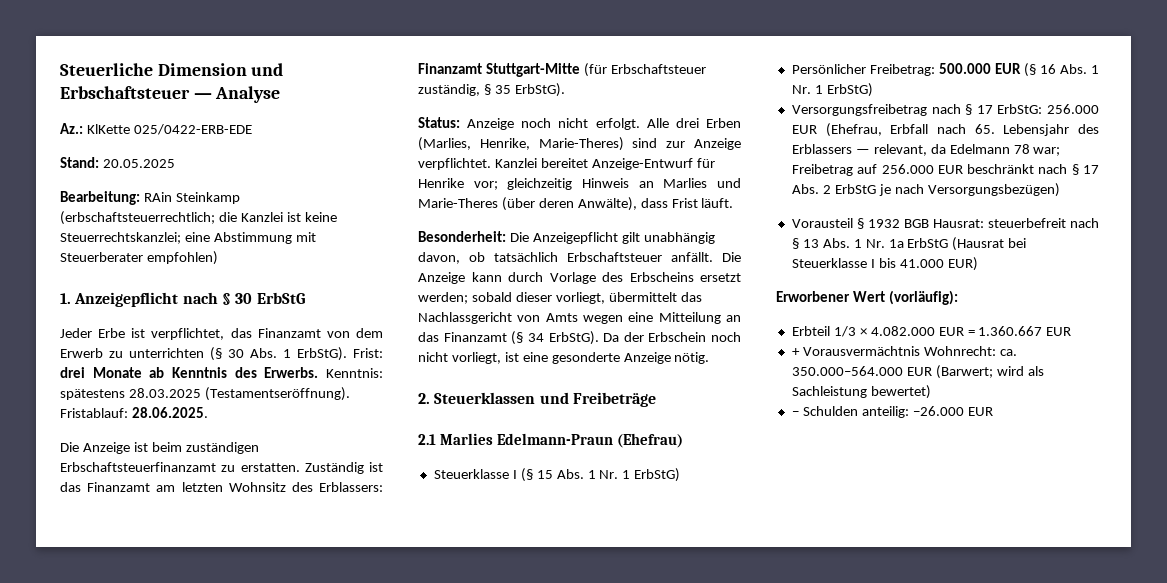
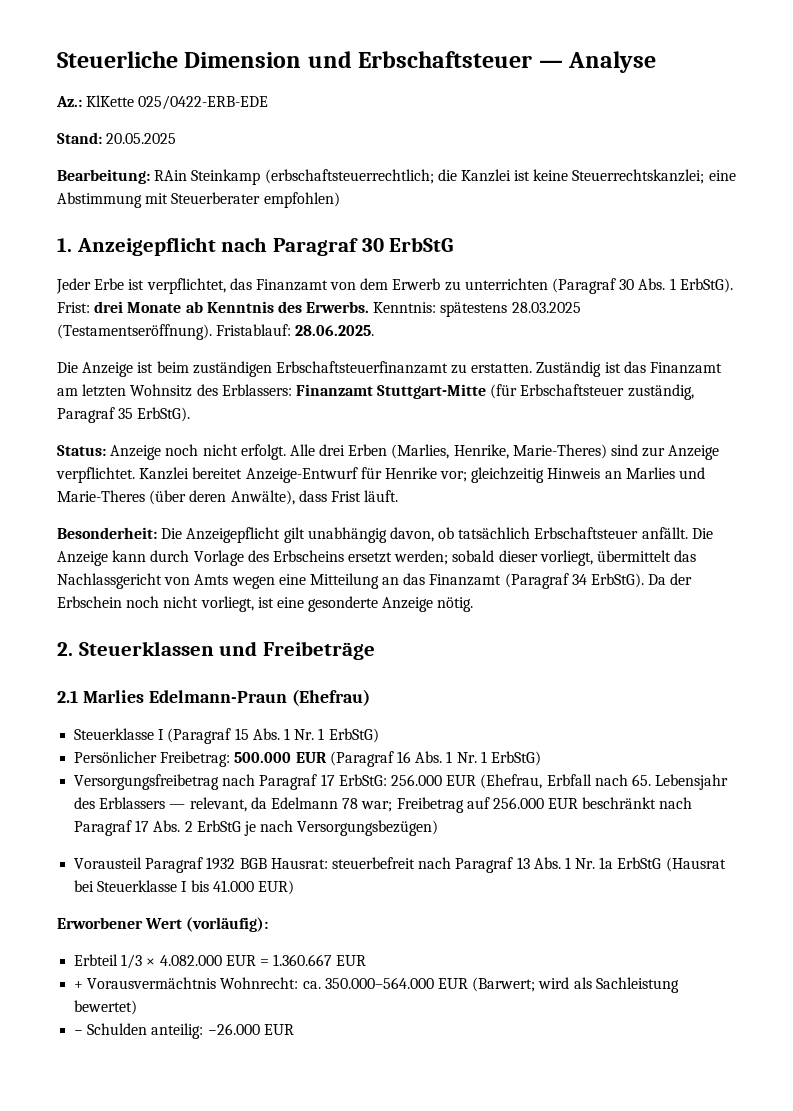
- 1. Anzeigepflicht nach § 30 ErbStG
+ 1. Anzeigepflicht nach Paragraf 30 ErbStG
- Jeder Erbe ist verpflichtet, das Finanzamt von dem Erwerb zu unterrichten (§ 30 Abs. 1 ErbStG).
+ Jeder Erbe ist verpflichtet, das Finanzamt von dem Erwerb zu unterrichten (Paragraf 30 Abs. 1 ErbStG).
- Zuständig ist das Finanzamt am letzten Wohnsitz des Erblassers: Finanzamt Stuttgart-Mitte (für Erbschaftsteuer zuständig, § 35 ErbStG).
+ Zuständig ist das Finanzamt am letzten Wohnsitz des Erblassers: Finanzamt Stuttgart-Mitte (für Erbschaftsteuer zuständig, Paragraf 35 ErbStG).
- Die Anzeige kann durch Vorlage des Erbscheins ersetzt werden; sobald dieser vorliegt, übermittelt das Nachlassgericht von Amts wegen eine Mitteilung an das Finanzamt (§ 34 ErbStG).
+ Die Anzeige kann durch Vorlage des Erbscheins ersetzt werden; sobald dieser vorliegt, übermittelt das Nachlassgericht von Amts wegen eine Mitteilung an das Finanzamt (Paragraf 34 ErbStG).
- Steuerklasse I (§ 15 Abs. 1 Nr. 1 ErbStG)
+ Steuerklasse I (Paragraf 15 Abs. 1 Nr. 1 ErbStG)
- Persönlicher Freibetrag: 500.000 EUR (§ 16 Abs. 1 Nr. 1 ErbStG)
+ Persönlicher Freibetrag: 500.000 EUR (Paragraf 16 Abs. 1 Nr. 1 ErbStG)
- Versorgungsfreibetrag nach § 17 ErbStG: 256.000 EUR (Ehefrau, Erbfall nach 65. Lebensjahr des Erblassers — relevant, da Edelmann 78 war; Freibetrag auf 256.000 EUR beschränkt nach § 17 Abs. 2 ErbStG je nach Versorgungsbezügen)
+ Versorgungsfreibetrag nach Paragraf 17 ErbStG: 256.000 EUR (Ehefrau, Erbfall nach 65. Lebensjahr des Erblassers — relevant, da Edelmann 78 war; Freibetrag auf 256.000 EUR beschränkt nach Paragraf 17 Abs. 2 ErbStG je nach Versorgungsbezügen)
- Vorausteil § 1932 BGB Hausrat: steuerbefreit nach § 13 Abs. 1 Nr. 1a ErbStG (Hausrat bei Steuerklasse I bis 41.000 EUR)
+ Vorausteil Paragraf 1932 BGB Hausrat: steuerbefreit nach Paragraf 13 Abs. 1 Nr. 1a ErbStG (Hausrat bei Steuerklasse I bis 41.000 EUR)

